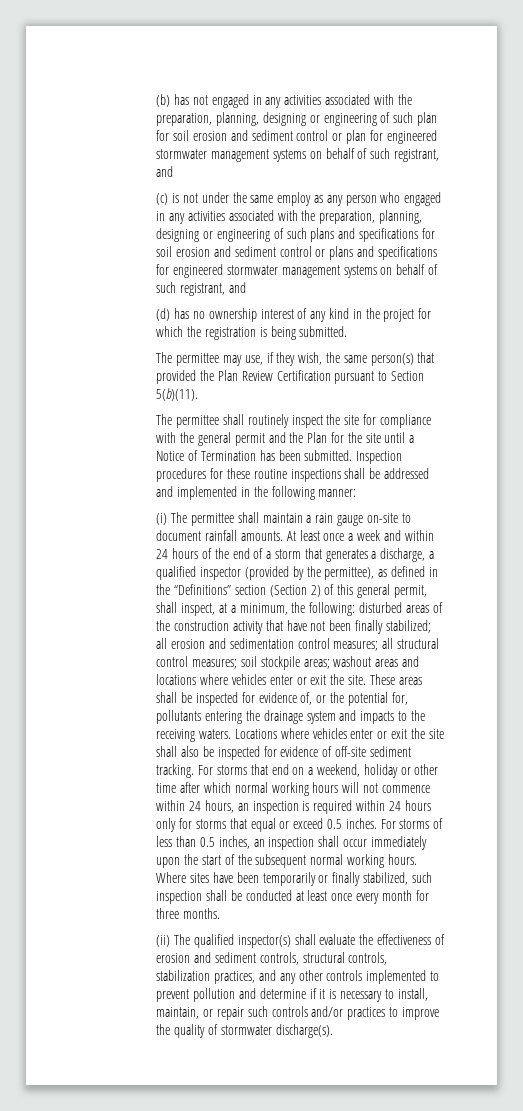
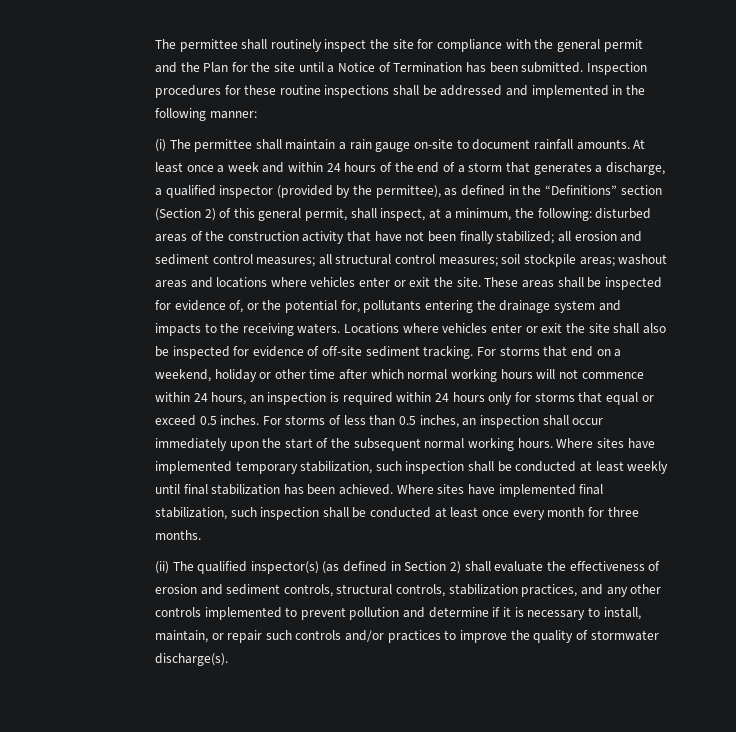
- (b) has not engaged in any activities associated with the preparation, planning, designing or engineering of such plan for soil erosion and sediment control or plan for engineered stormwater management systems on behalf of such registrant, and
- (c) is not under the same employ as any person who engaged in any activities associated with the preparation, planning, designing or engineering of such plans and specifications for soil erosion and sediment control or plans and specifications for engineered stormwater management systems on behalf of such registrant, and
- (d) has no ownership interest of any kind in the project for which the registration is being submitted.
- The permittee may use, if they wish, the same person(s) that provided the Plan Review Certification pursuant to Section 5(b)(11).
- all erosion and sedimentation control measures;
+ all erosion and sediment control measures;
- Where sites have been temporarily or finally stabilized, such inspection shall be conducted at least once every month for three months.
+ Where sites have implemented temporary stabilization, such inspection shall be conducted at least weekly until final stabilization has been achieved. Where sites have implemented final stabilization, such inspection shall be conducted at least once every month for three months.
- (ii) The qualified inspector(s) shall evaluate the effectiveness of erosion and sediment controls, structural controls, stabilization practices, and any other controls implemented to prevent pollution and determine if it is necessary to install, maintain, or repair such controls and/or practices to improve the quality of stormwater discharge(s).
+ (ii) The qualified inspector(s) (as defined in Section 2) shall evaluate the effectiveness of erosion and sediment controls, structural controls, stabilization practices, and any other controls implemented to prevent pollution and determine if it is necessary to install, maintain, or repair such controls and/or practices to improve the quality of stormwater discharge(s).

